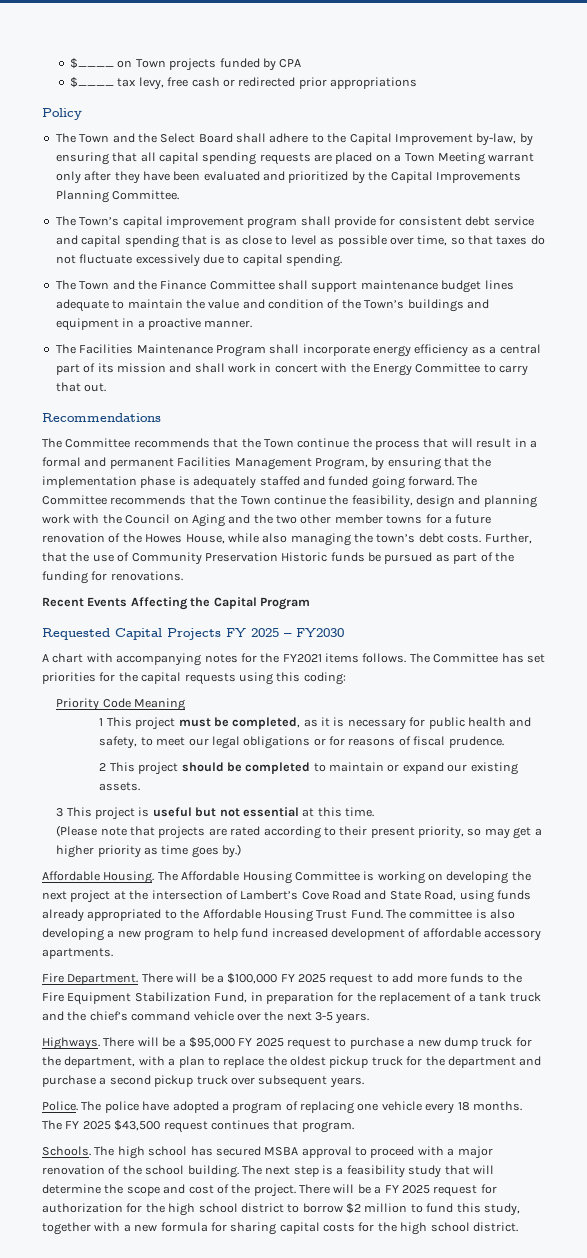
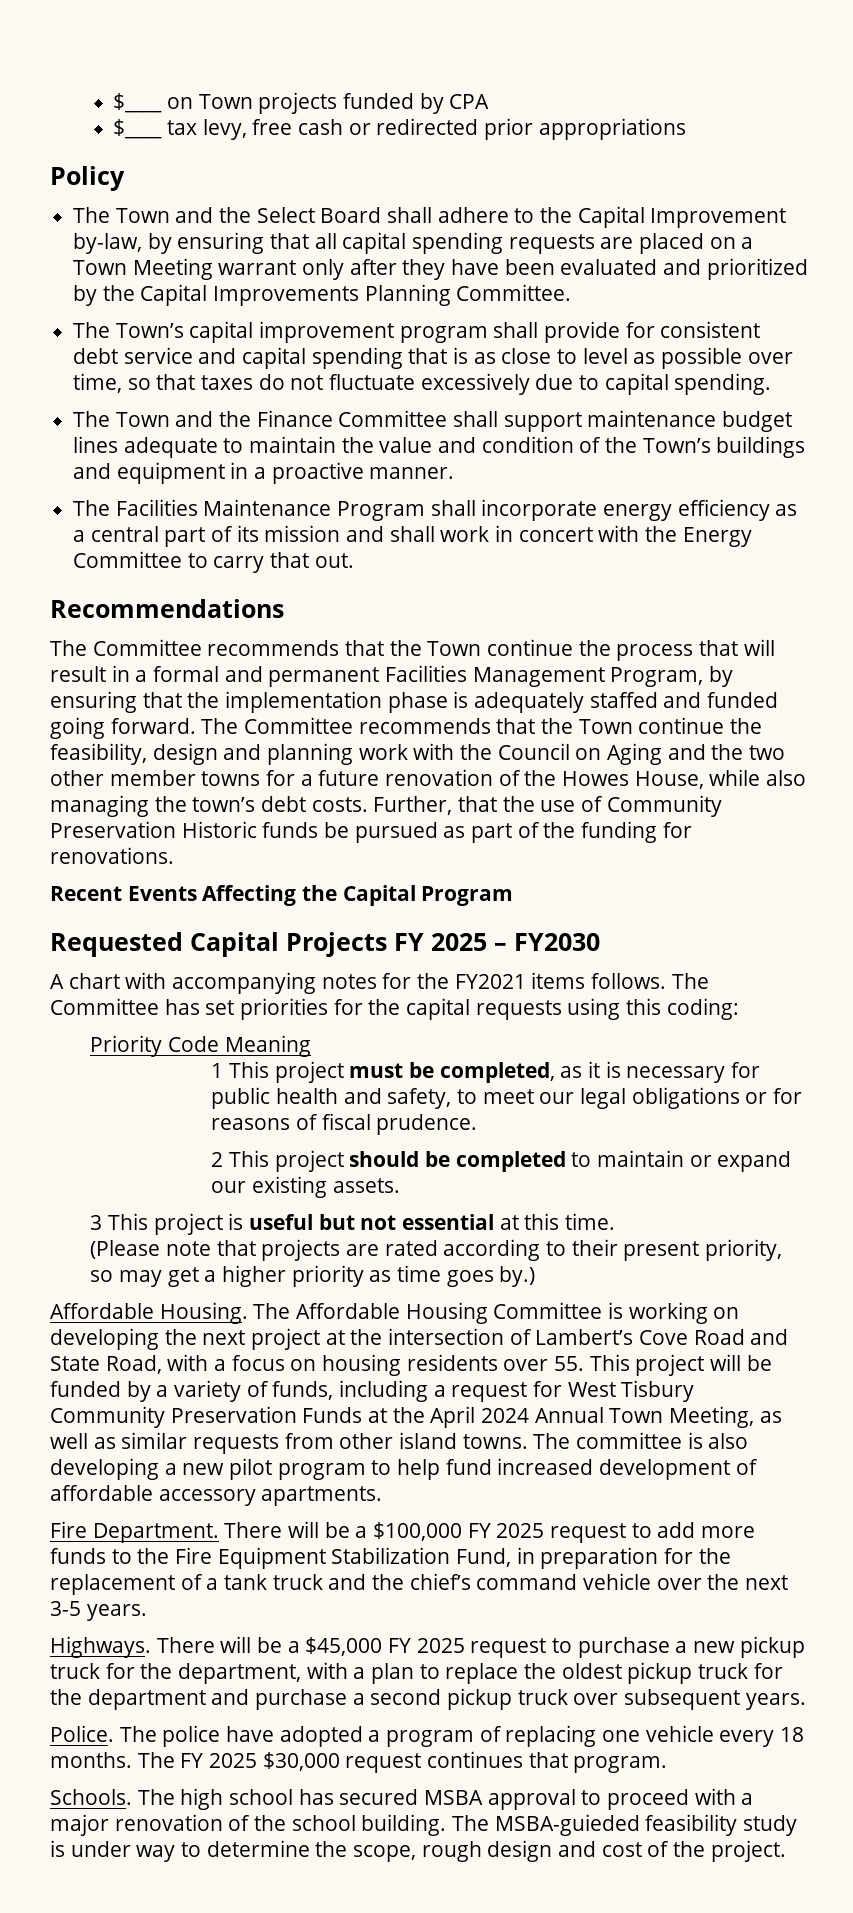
- The Affordable Housing Committee is working on developing the next project at the intersection of Lambert’s Cove Road and State Road, using funds already appropriated to the Affordable Housing Trust Fund.
+ The Affordable Housing Committee is working on developing the next project at the intersection of Lambert’s Cove Road and State Road, with a focus on housing residents over 55. This project will be funded by a variety of funds, including a request for West Tisbury Community Preservation Funds at the April 2024 Annual Town Meeting, as well as similar requests from other island towns.
- The committee is also developing a new program to help fund increased development of affordable accessory apartments.
+ The committee is also developing a new pilot program to help fund increased development of affordable accessory apartments.
- There will be a $95,000 FY 2025 request to purchase a new dump truck for the department, with a plan to replace the oldest pickup truck for the department and purchase a second pickup truck over subsequent years.
+ There will be a $45,000 FY 2025 request to purchase a new pickup truck for the department, with a plan to replace the oldest pickup truck for the department and purchase a second pickup truck over subsequent years.
- The FY 2025 $43,500 request continues that program.
+ The FY 2025 $30,000 request continues that program.
- The next step is a feasibility study that will determine the scope and cost of the project. There will be a FY 2025 request for authorization for the high school district to borrow $2 million to fund this study, together with a new formula for sharing capital costs for the high school district.
+ The MSBA-guieded feasibility study is under way to determine the scope, rough design and cost of the project.

